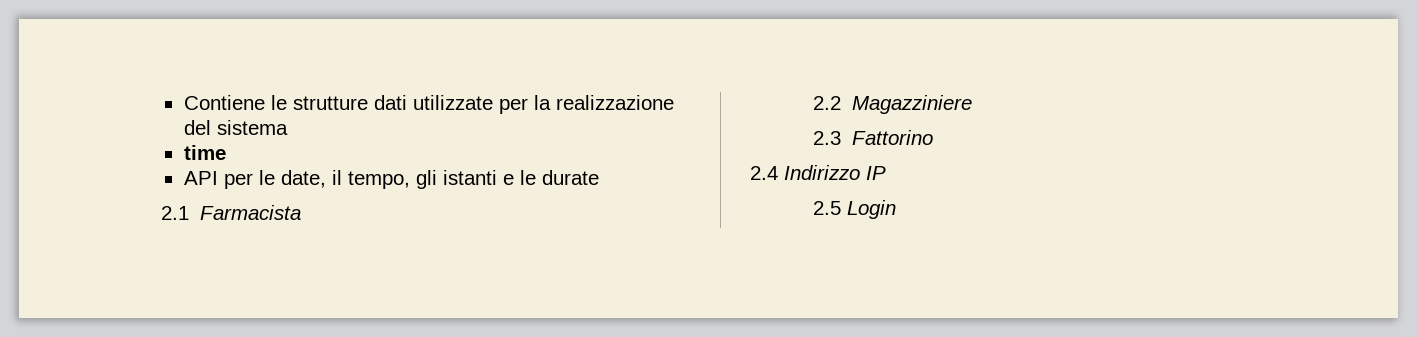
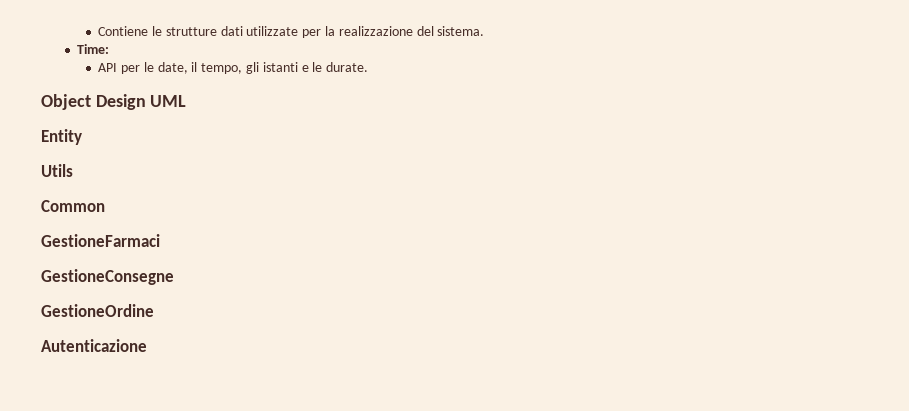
- Contiene le strutture dati utilizzate per la realizzazione del sistema
- time
+ Contiene le strutture dati utilizzate per la realizzazione del sistema.
+ Time:
- API per le date, il tempo, gli istanti e le durate
- 2.1 Farmacista
- 2.2 Magazziniere
- 2.3 Fattorino
- 2.4 Indirizzo IP
- 2.5 Login
+ API per le date, il tempo, gli istanti e le durate.
+ Object Design UML
+ Entity
+ Utils
+ Common
+ GestioneFarmaci
+ GestioneConsegne
+ GestioneOrdine
+ Autenticazione

